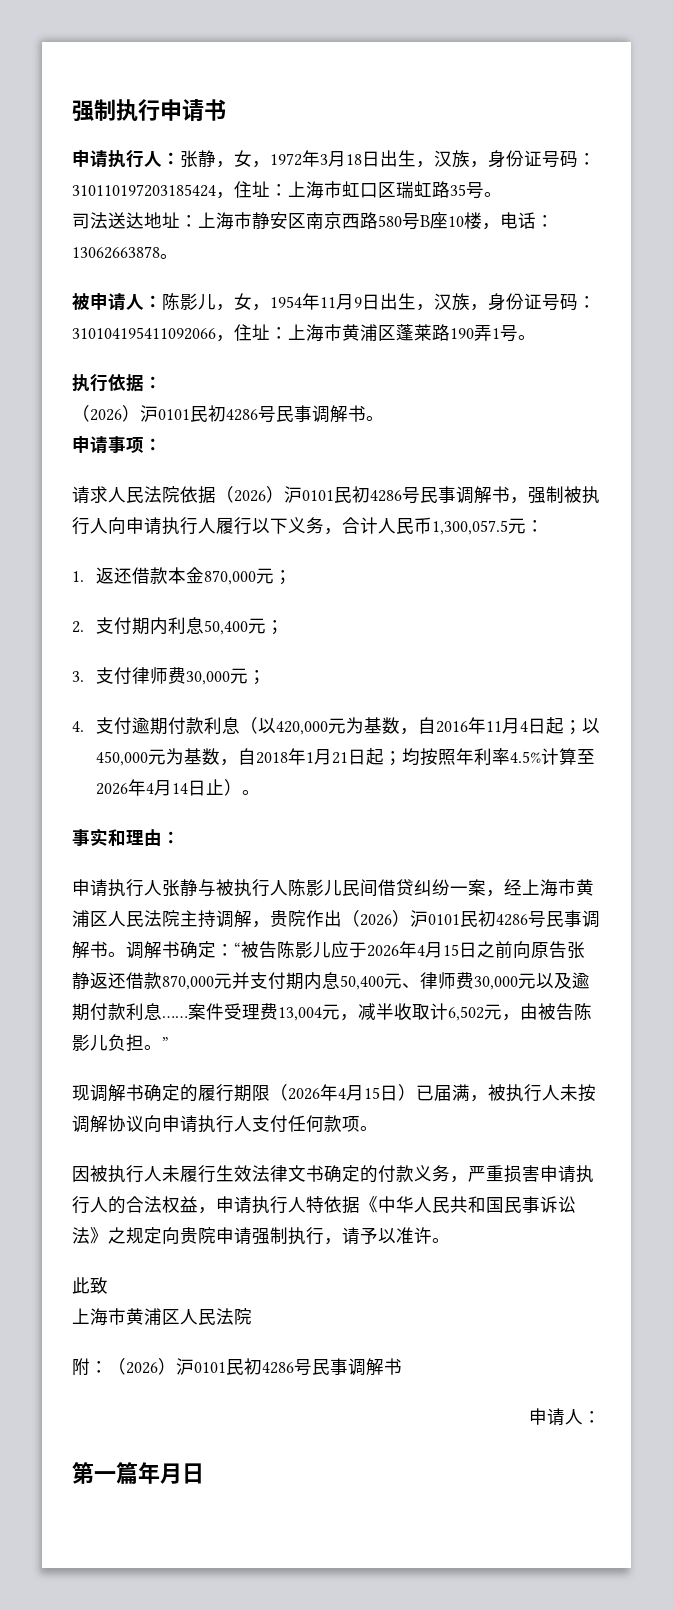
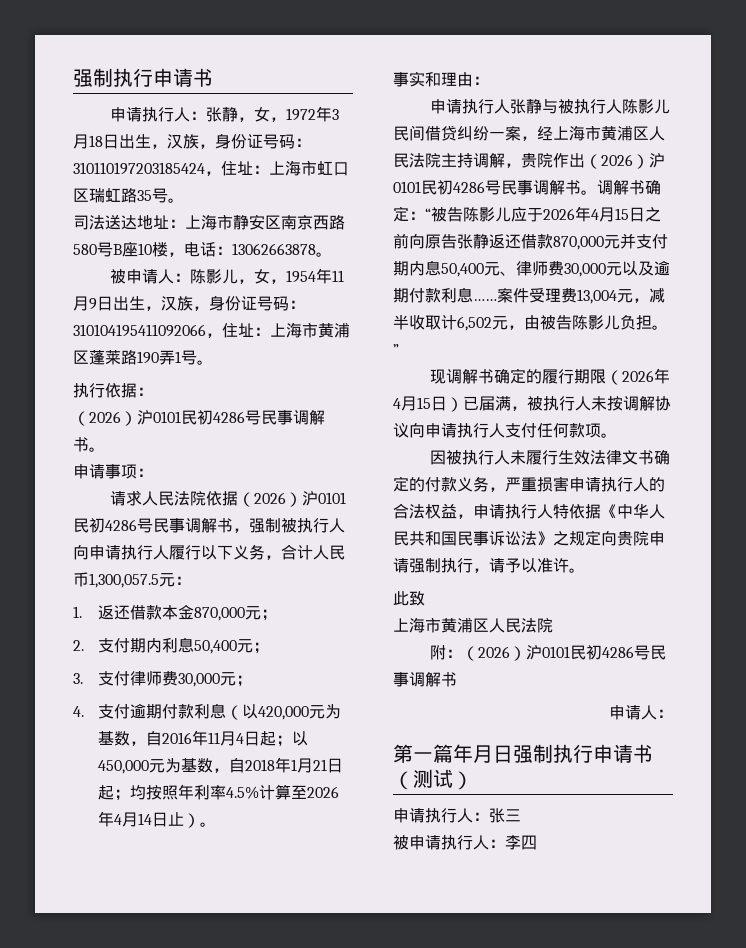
- 第一篇年月日
+ 第一篇年月日强制执行申请书（测试）
+ 申请执行人：张三
+ 被申请执行人：李四

